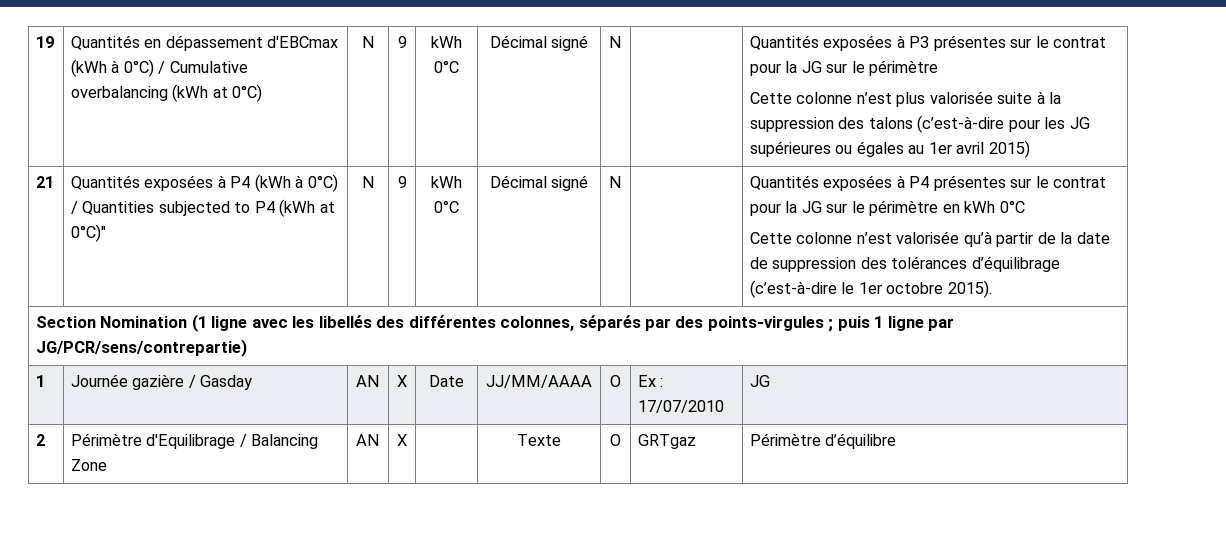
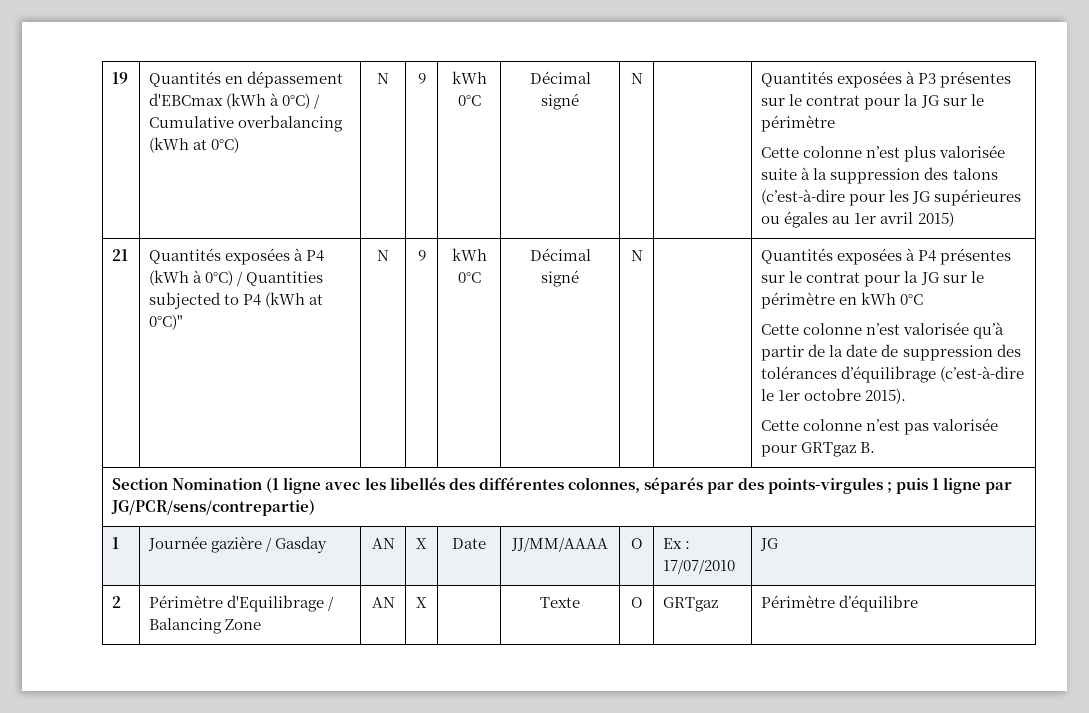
+ Cette colonne n’est pas valorisée pour GRTgaz B.

